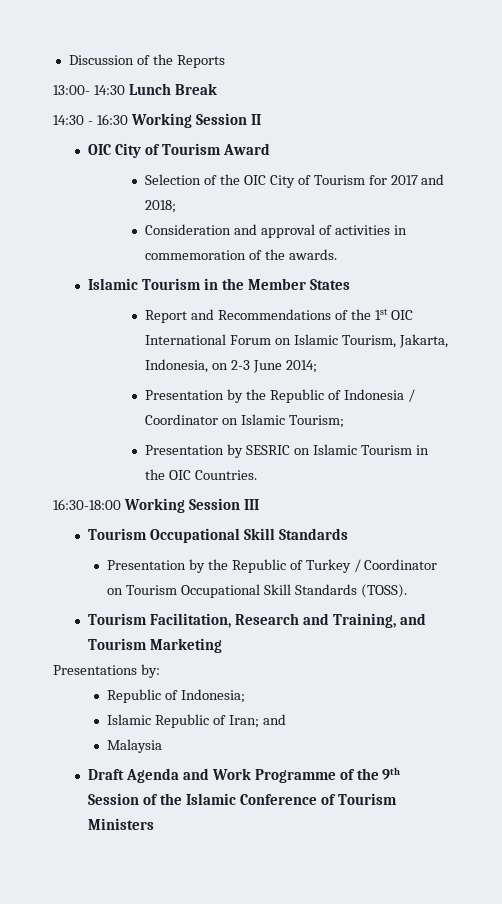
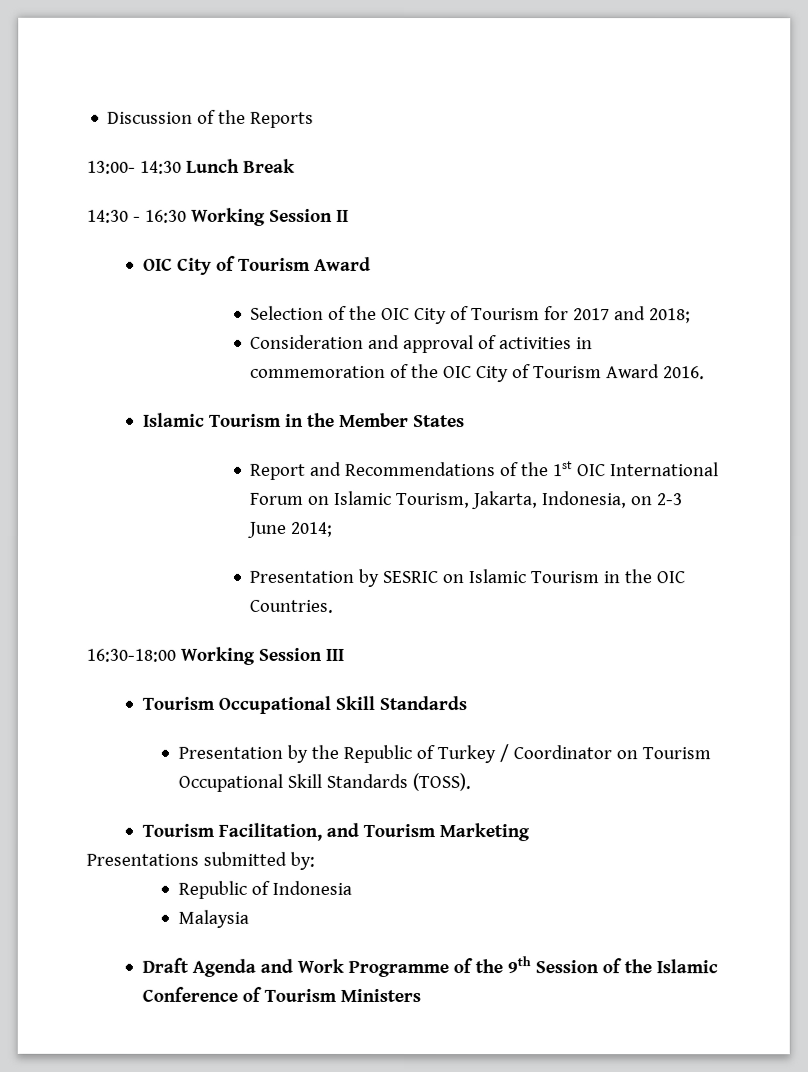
- Consideration and approval of activities in commemoration of the awards.
+ Consideration and approval of activities in commemoration of the OIC City of Tourism Award 2016.
- Presentation by the Republic of Indonesia / Coordinator on Islamic Tourism;
- Tourism Facilitation, Research and Training, and Tourism Marketing
+ Tourism Facilitation, and Tourism Marketing
- Presentations by:
+ Presentations submitted by:
- Republic of Indonesia;
- Islamic Republic of Iran; and
+ Republic of Indonesia

